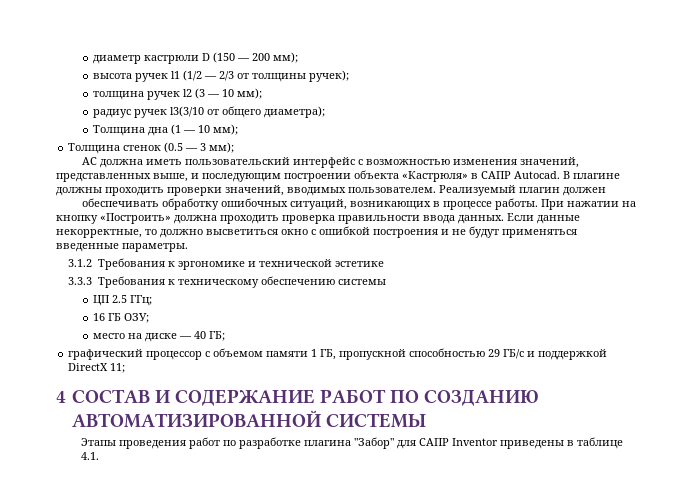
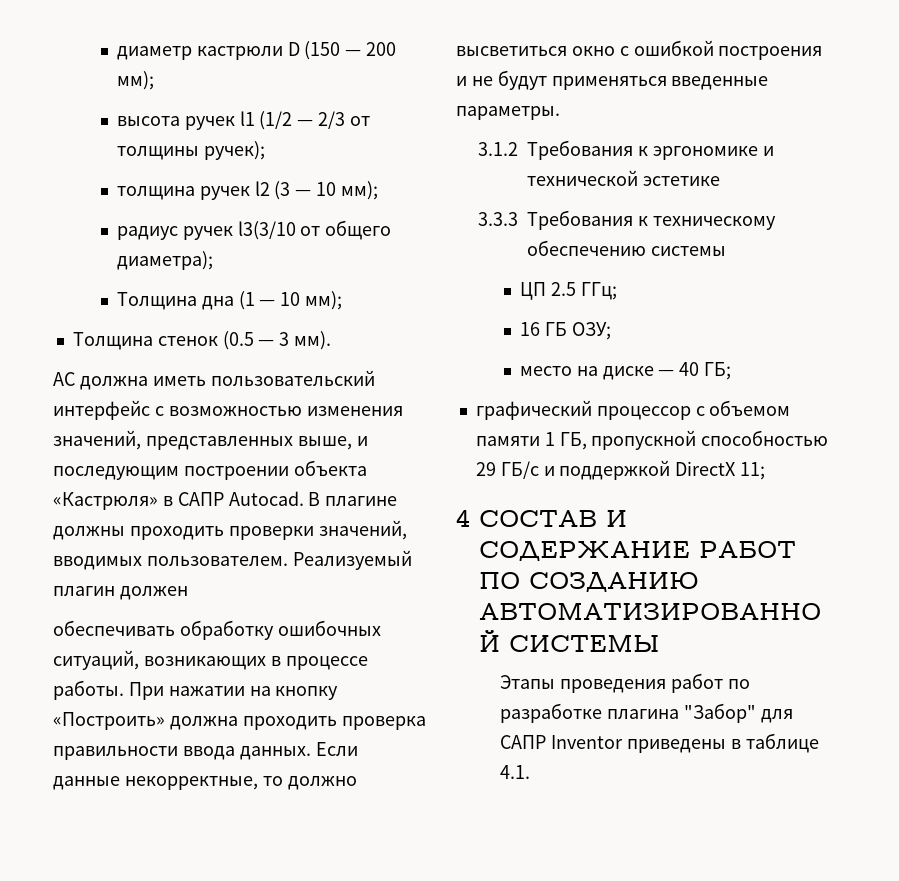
- Толщина стенок (0.5 — 3 мм);
+ Толщина стенок (0.5 — 3 мм).

